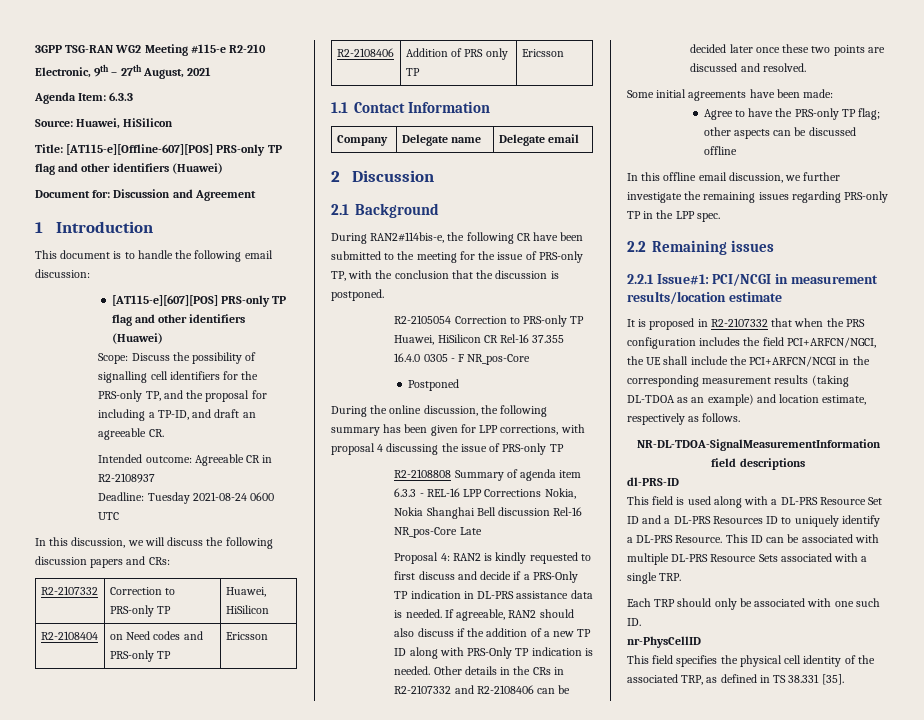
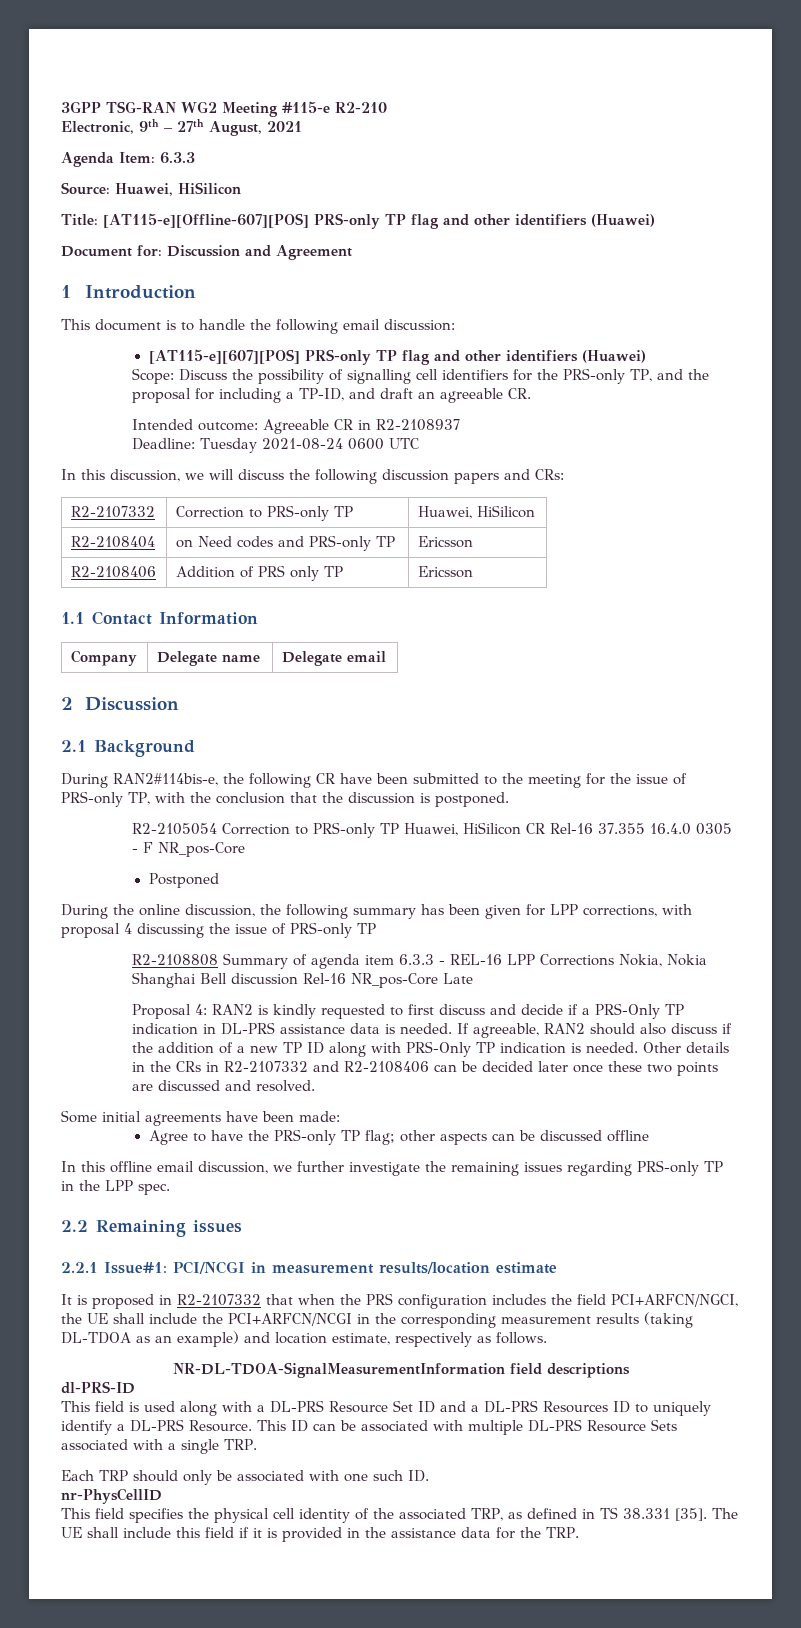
+ The UE shall include this field if it is provided in the assistance data for the TRP.

